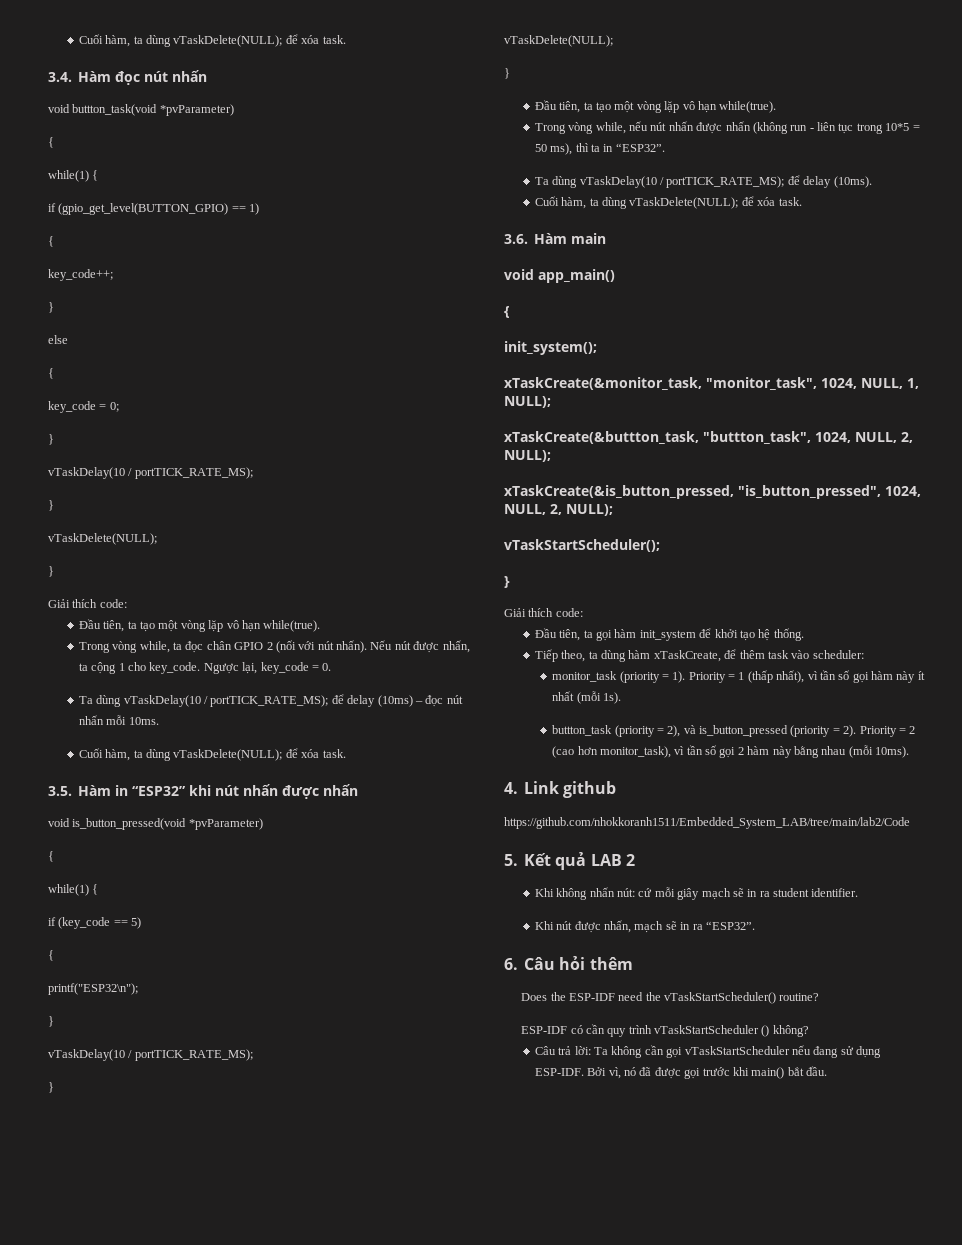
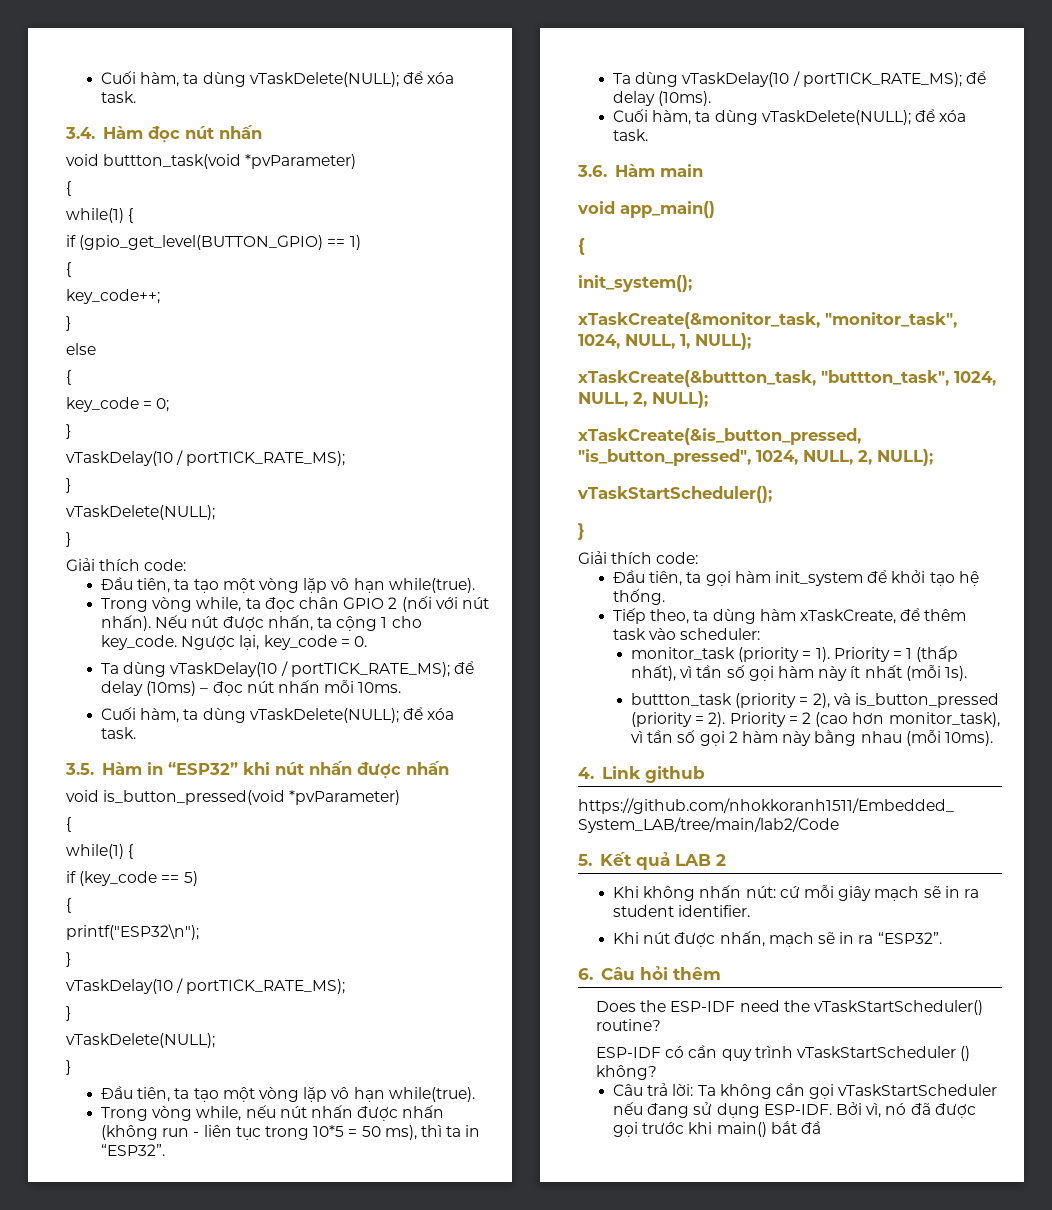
- Bởi vì, nó đã được gọi trước khi main() bắt đầu.
+ Bởi vì, nó đã được gọi trước khi main() bắt đầ

